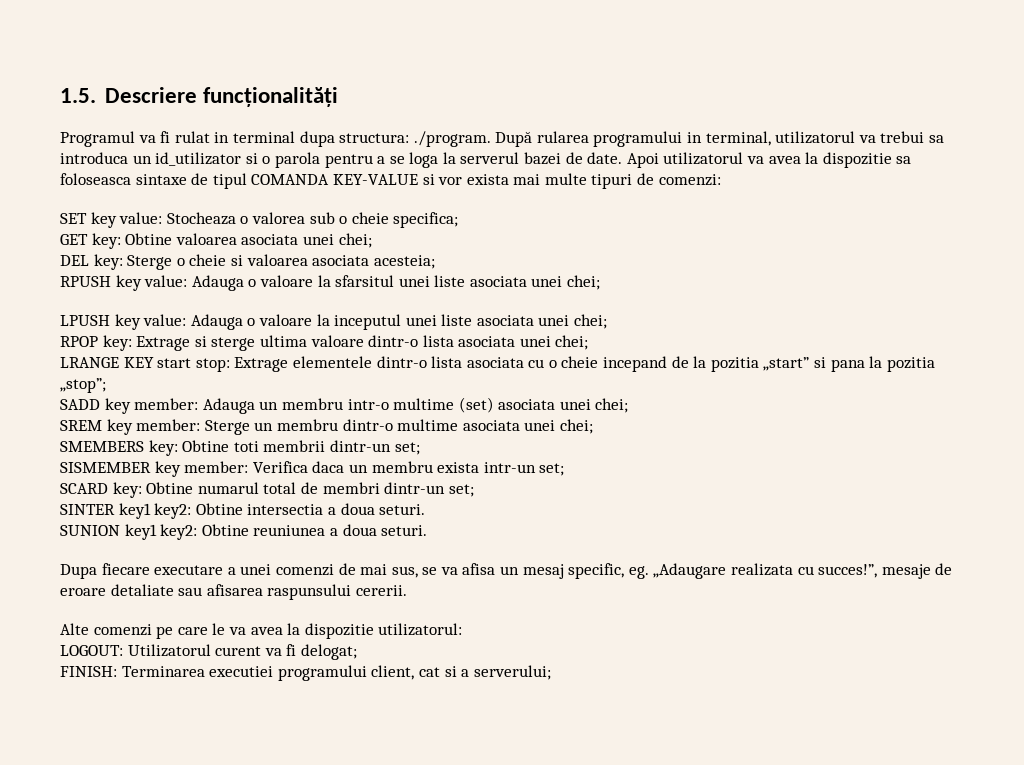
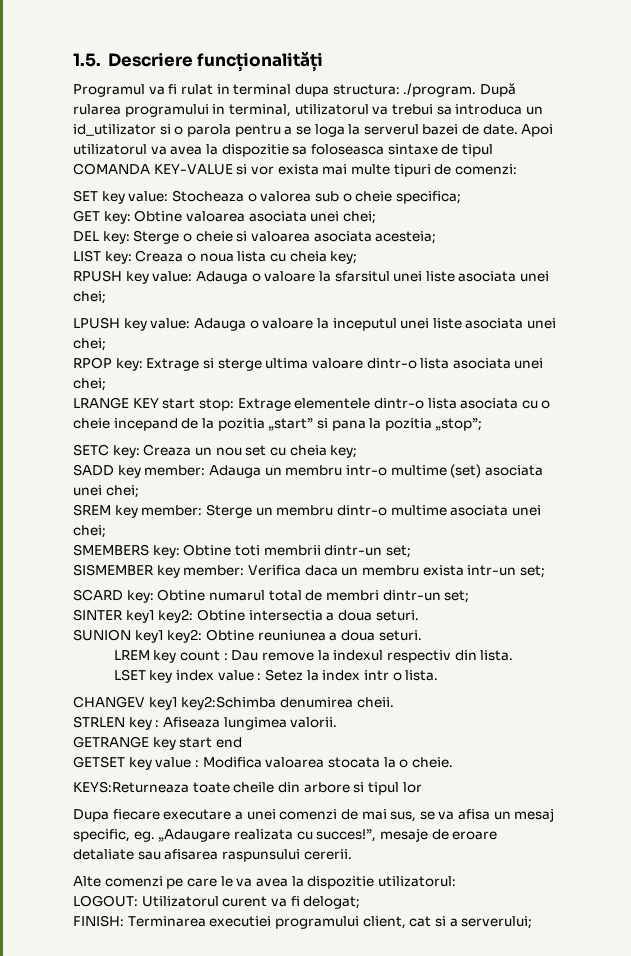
+ LIST key: Creaza o noua lista cu cheia key;
+ SETC key: Creaza un nou set cu cheia key;
+ LREM key count : Dau remove la indexul respectiv din lista.
+ LSET key index value : Setez la index intr o lista.
+ CHANGEV key1 key2:Schimba denumirea cheii.
+ STRLEN key : Afiseaza lungimea valorii.
+ GETRANGE key start end
+ GETSET key value : Modifica valoarea stocata la o cheie.
+ KEYS:Returneaza toate cheile din arbore si tipul lor

